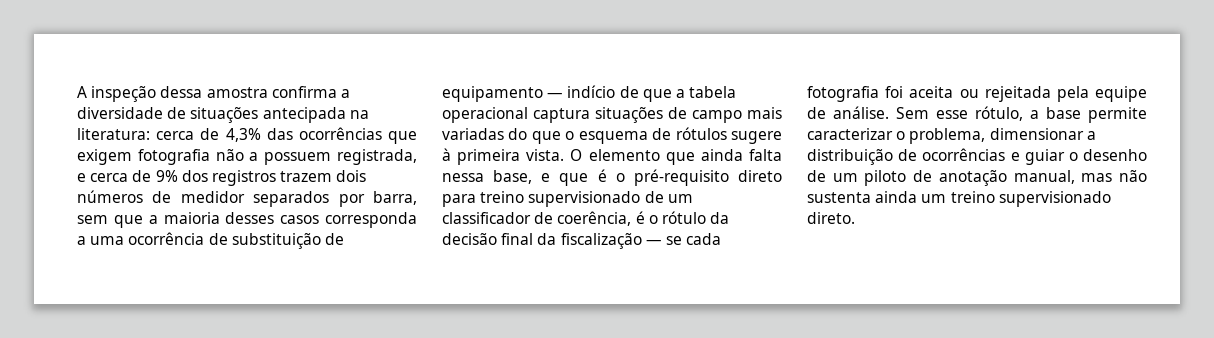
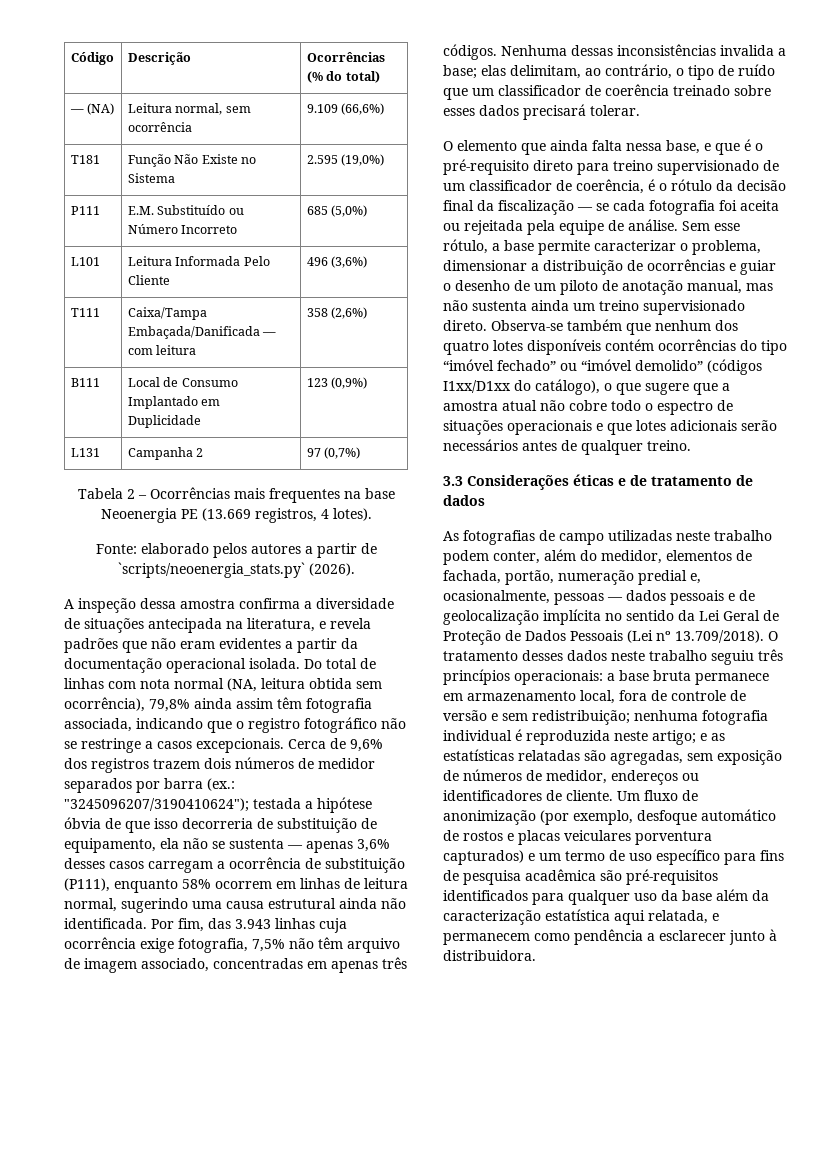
+ Código | Descrição | Ocorrências (% do total)
+ — (NA) | Leitura normal, sem ocorrência | 9.109 (66,6%)
+ T181 | Função Não Existe no Sistema | 2.595 (19,0%)
+ P111 | E.M. Substituído ou Número Incorreto | 685 (5,0%)
+ L101 | Leitura Informada Pelo Cliente | 496 (3,6%)
+ T111 | Caixa/Tampa Embaçada/Danificada — com leitura | 358 (2,6%)
+ B111 | Local de Consumo Implantado em Duplicidade | 123 (0,9%)
+ L131 | Campanha 2 | 97 (0,7%)
+ Tabela 2 – Ocorrências mais frequentes na base Neoenergia PE (13.669 registros, 4 lotes).
+ Fonte: elaborado pelos autores a partir de `scripts/neoenergia_stats.py` (2026).
- A inspeção dessa amostra confirma a diversidade de situações antecipada na literatura: cerca de 4,3% das ocorrências que exigem fotografia não a possuem registrada, e cerca de 9% dos registros trazem dois números de medidor separados por barra, sem que a maioria desses casos corresponda a uma ocorrência de substituição de equipamento — indício de que a tabela operacional captura situações de campo mais variadas do que o esquema de rótulos sugere à primeira vista. O elemento que ainda falta nessa base, e que é o pré-requisito direto para treino supervisionado de um classificador de coerência, é o rótulo da decisão final da fiscalização — se cada fotografia foi aceita ou rejeitada pela equipe de análise.
+ A inspeção dessa amostra confirma a diversidade de situações antecipada na literatura, e revela padrões que não eram evidentes a partir da documentação operacional isolada. Do total de linhas com nota normal (NA, leitura obtida sem ocorrência), 79,8% ainda assim têm fotografia associada, indicando que o registro fotográfico não se restringe a casos excepcionais. Cerca de 9,6% dos registros trazem dois números de medidor separados por barra (ex.: "3245096207/3190410624"); testada a hipótese óbvia de que isso decorreria de substituição de equipamento, ela não se sustenta — apenas 3,6% desses casos carregam a ocorrência de substituição (P111), enquanto 58% ocorrem em linhas de leitura normal, sugerindo uma causa estrutural ainda não identificada. Por fim, das 3.943 linhas cuja ocorrência exige fotografia, 7,5% não têm arquivo de imagem associado, concentradas em apenas três códigos. Nenhuma dessas inconsistências invalida a base; elas delimitam, ao contrário, o tipo de ruído que um classificador de coerência treinado sobre esses dados precisará tolerar.
+ O elemento que ainda falta nessa base, e que é o pré-requisito direto para treino supervisionado de um classificador de coerência, é o rótulo da decisão final da fiscalização — se cada fotografia foi aceita ou rejeitada pela equipe de análise.
+ Observa-se também que nenhum dos quatro lotes disponíveis contém ocorrências do tipo “imóvel fechado” ou “imóvel demolido” (códigos I1xx/D1xx do catálogo), o que sugere que a amostra atual não cobre todo o espectro de situações operacionais e que lotes adicionais serão necessários antes de qualquer treino.
+ 3.3 Considerações éticas e de tratamento de dados
+ As fotografias de campo utilizadas neste trabalho podem conter, além do medidor, elementos de fachada, portão, numeração predial e, ocasionalmente, pessoas — dados pessoais e de geolocalização implícita no sentido da Lei Geral de Proteção de Dados Pessoais (Lei nº 13.709/2018). O tratamento desses dados neste trabalho seguiu três princípios operacionais: a base bruta permanece em armazenamento local, fora de controle de versão e sem redistribuição; nenhuma fotografia individual é reproduzida neste artigo; e as estatísticas relatadas são agregadas, sem exposição de números de medidor, endereços ou identificadores de cliente. Um fluxo de anonimização (por exemplo, desfoque automático de rostos e placas veiculares porventura capturados) e um termo de uso específico para fins de pesquisa acadêmica são pré-requisitos identificados para qualquer uso da base além da caracterização estatística aqui relatada, e permanecem como pendência a esclarecer junto à distribuidora.

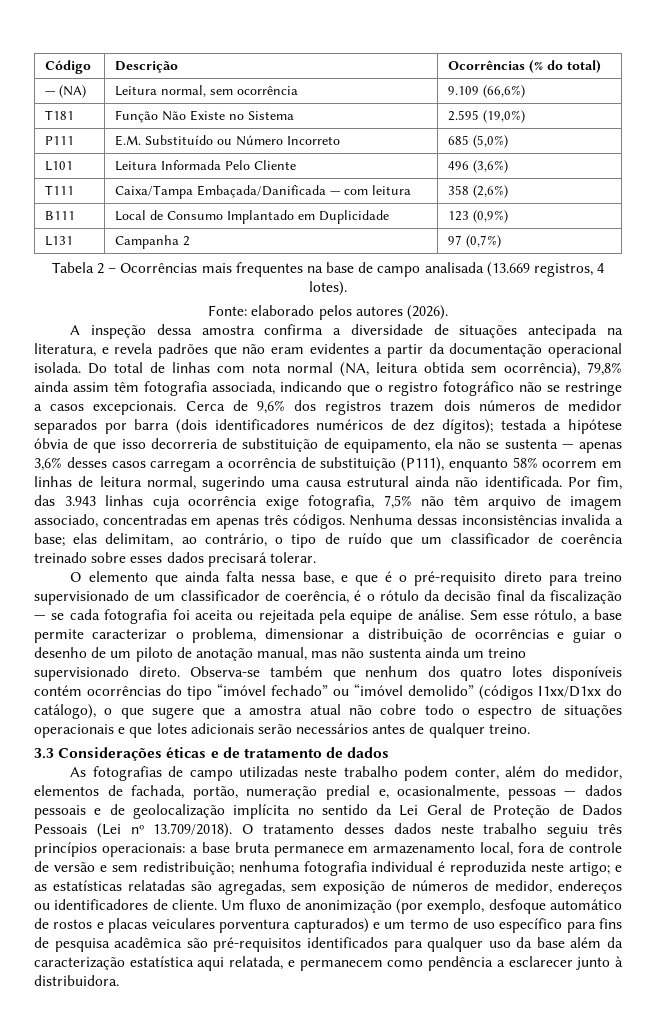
- Tabela 2 – Ocorrências mais frequentes na base Neoenergia PE (13.669 registros, 4 lotes).
+ Tabela 2 – Ocorrências mais frequentes na base de campo analisada (13.669 registros, 4 lotes).
- Fonte: elaborado pelos autores a partir de `scripts/neoenergia_stats.py` (2026).
+ Fonte: elaborado pelos autores (2026).
- Cerca de 9,6% dos registros trazem dois números de medidor separados por barra (ex.: "3245096207/3190410624"); testada a hipótese óbvia de que isso decorreria de substituição de equipamento, ela não se sustenta — apenas 3,6% desses casos carregam a ocorrência de substituição (P111), enquanto 58% ocorrem em linhas de leitura normal, sugerindo uma causa estrutural ainda não identificada.
+ Cerca de 9,6% dos registros trazem dois números de medidor separados por barra (dois identificadores numéricos de dez dígitos); testada a hipótese óbvia de que isso decorreria de substituição de equipamento, ela não se sustenta — apenas 3,6% desses casos carregam a ocorrência de substituição (P111), enquanto 58% ocorrem em linhas de leitura normal, sugerindo uma causa estrutural ainda não identificada.

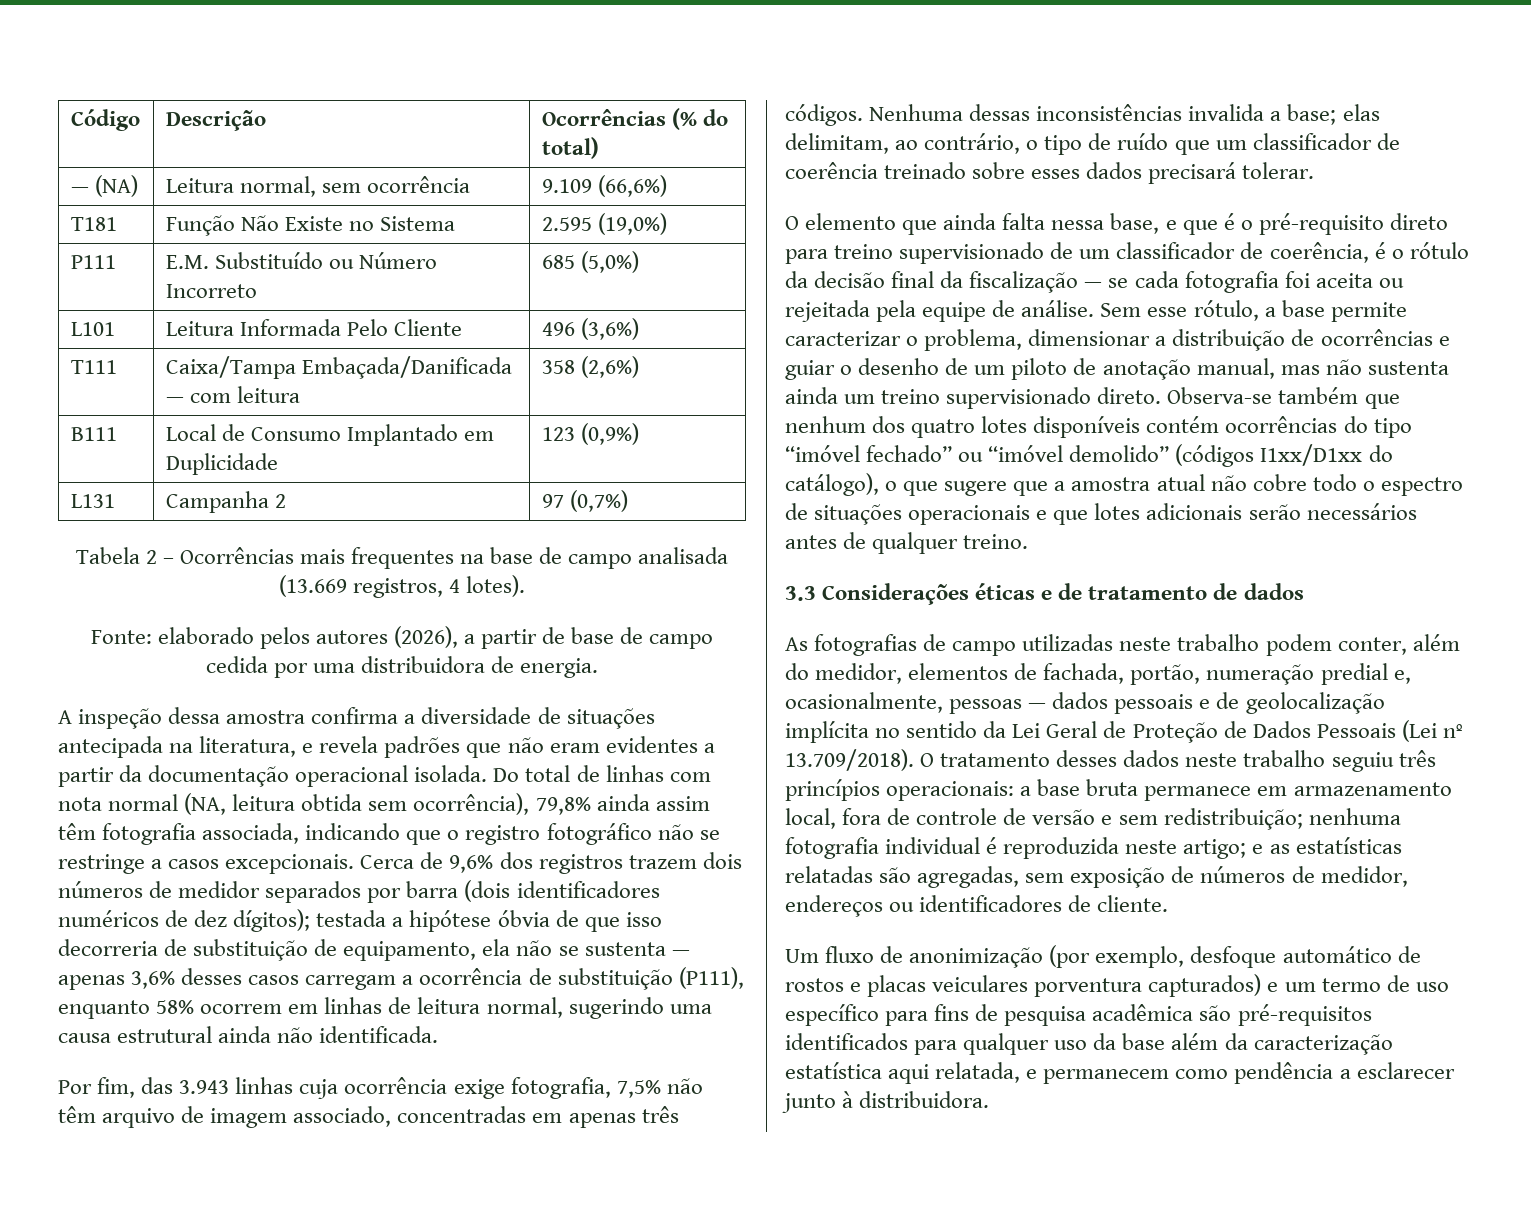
- Fonte: elaborado pelos autores (2026).
+ Fonte: elaborado pelos autores (2026), a partir de base de campo cedida por uma distribuidora de energia.
- testada a hipótese óbvia de que isso decorreria de substituição de equipamento, ela não se sustenta — apenas 3,6% desses casos carregam a ocorrência de substituição (P111), enquanto 58% ocorrem em linhas de leitura normal, sugerindo uma causa estrutural ainda não identificada. Por fim, das 3.943 linhas cuja ocorrência exige fotografia, 7,5% não têm arquivo de imagem associado, concentradas em apenas três códigos.
+ testada a hipótese óbvia de que isso decorreria de substituição de equipamento, ela não se sustenta — apenas 3,6% desses casos carregam a ocorrência de substituição (P111), enquanto 58% ocorrem em linhas de leitura normal, sugerindo uma causa estrutural ainda não identificada.
+ Por fim, das 3.943 linhas cuja ocorrência exige fotografia, 7,5% não têm arquivo de imagem associado, concentradas em apenas três códigos.
- e as estatísticas relatadas são agregadas, sem exposição de números de medidor, endereços ou identificadores de cliente. Um fluxo de anonimização (por exemplo, desfoque automático de rostos e placas veiculares porventura capturados) e um termo de uso específico para fins de pesquisa acadêmica são pré-requisitos identificados para qualquer uso da base além da caracterização estatística aqui relatada, e permanecem como pendência a esclarecer junto à distribuidora.
+ e as estatísticas relatadas são agregadas, sem exposição de números de medidor, endereços ou identificadores de cliente.
+ Um fluxo de anonimização (por exemplo, desfoque automático de rostos e placas veiculares porventura capturados) e um termo de uso específico para fins de pesquisa acadêmica são pré-requisitos identificados para qualquer uso da base além da caracterização estatística aqui relatada, e permanecem como pendência a esclarecer junto à distribuidora.

